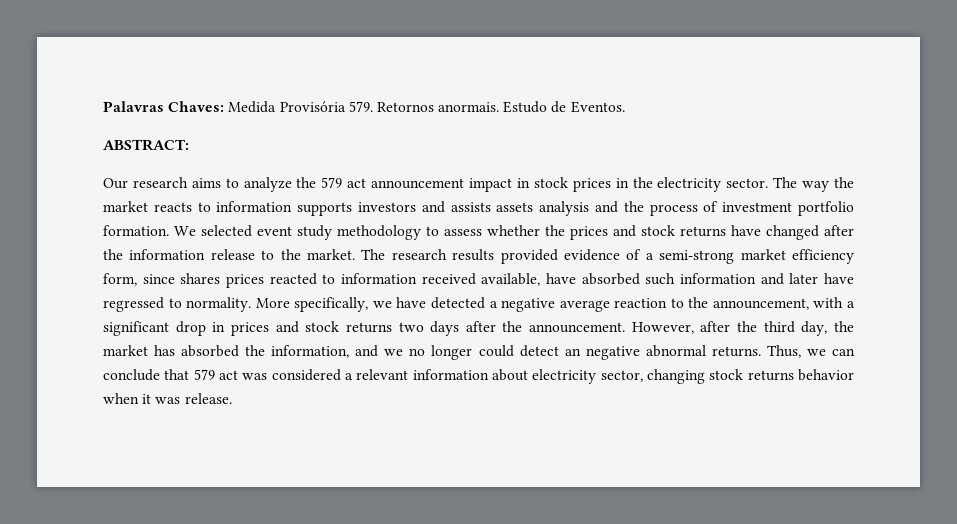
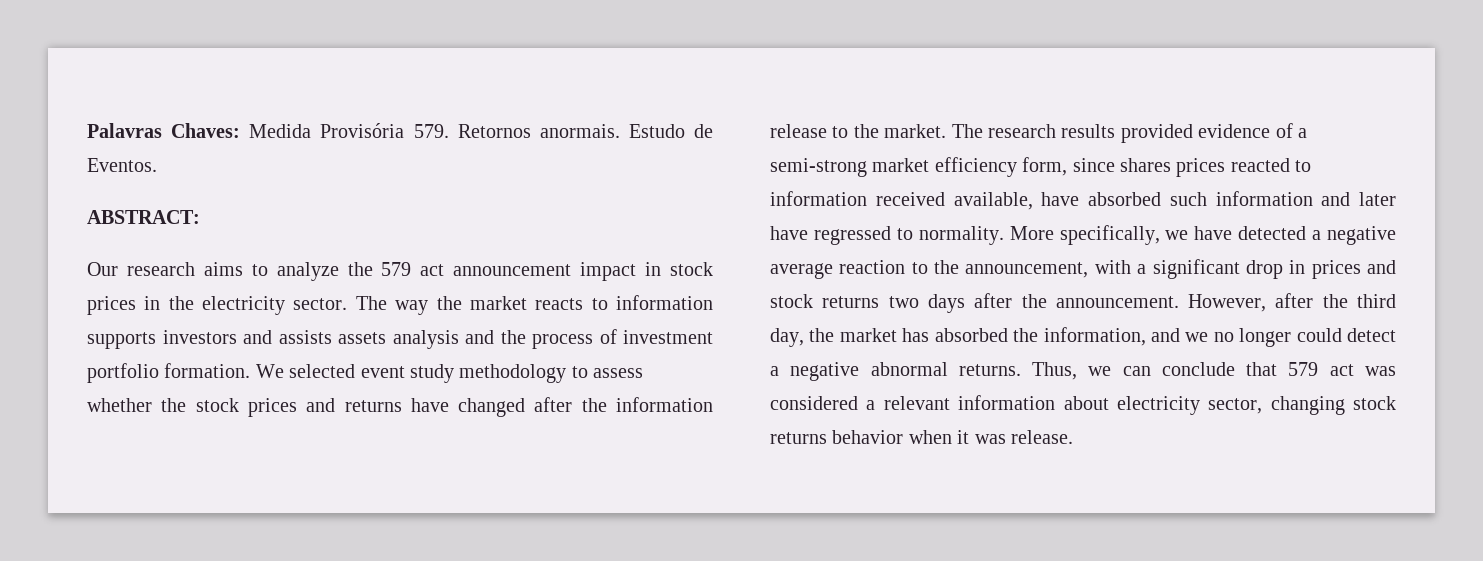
- We selected event study methodology to assess whether the prices and stock returns have changed after the information release to the market.
+ We selected event study methodology to assess whether the stock prices and returns have changed after the information release to the market.
- However, after the third day, the market has absorbed the information, and we no longer could detect an negative abnormal returns.
+ However, after the third day, the market has absorbed the information, and we no longer could detect a negative abnormal returns.

